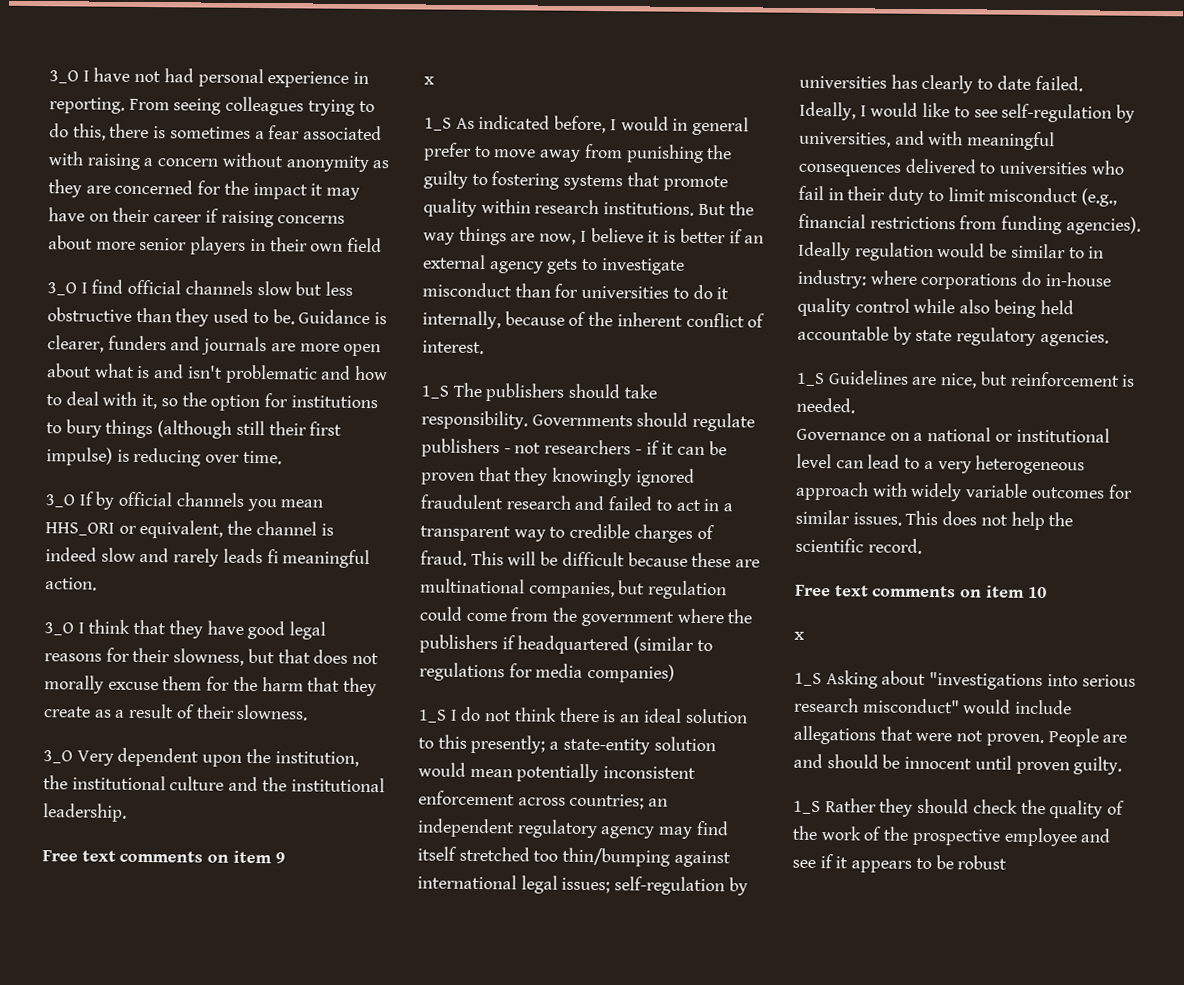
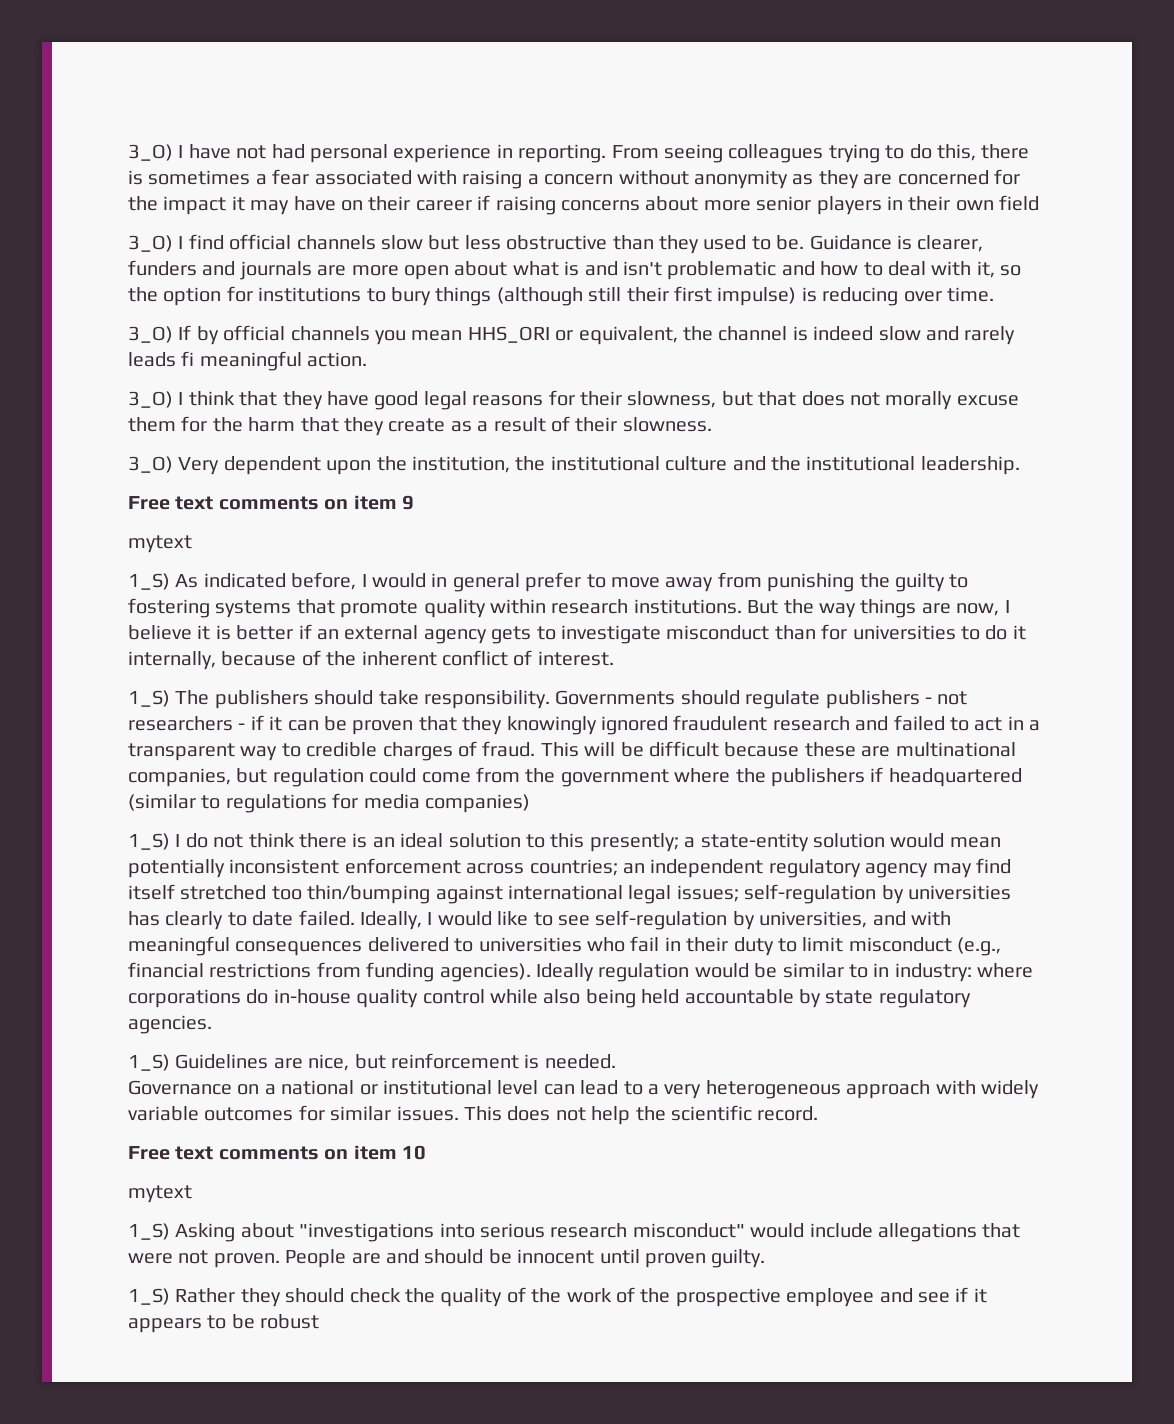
- 3_O I have not had personal experience in reporting.
+ 3_O) I have not had personal experience in reporting.
- 3_O I find official channels slow but less obstructive than they used to be.
+ 3_O) I find official channels slow but less obstructive than they used to be.
- 3_O If by official channels you mean HHS_ORI or equivalent, the channel is indeed slow and rarely leads fi meaningful action.
+ 3_O) If by official channels you mean HHS_ORI or equivalent, the channel is indeed slow and rarely leads fi meaningful action.
- 3_O I think that they have good legal reasons for their slowness, but that does not morally excuse them for the harm that they create as a result of their slowness.
+ 3_O) I think that they have good legal reasons for their slowness, but that does not morally excuse them for the harm that they create as a result of their slowness.
- 3_O Very dependent upon the institution, the institutional culture and the institutional leadership.
+ 3_O) Very dependent upon the institution, the institutional culture and the institutional leadership.
  Free text comments on item 9
- x
- 1_S As indicated before, I would in general prefer to move away from punishing the guilty to fostering systems that promote quality within research institutions.
+ mytext
+ 1_S) As indicated before, I would in general prefer to move away from punishing the guilty to fostering systems that promote quality within research institutions.
- 1_S The publishers should take responsibility.
+ 1_S) The publishers should take responsibility.
- 1_S I do not think there is an ideal solution to this presently; a state-entity solution would mean potentially inconsistent enforcement across countries; an independent regulatory agency may find itself stretched too thin/bumping against international legal issues; self-regulation by universities has clearly to date failed.
+ 1_S) I do not think there is an ideal solution to this presently; a state-entity solution would mean potentially inconsistent enforcement across countries; an independent regulatory agency may find itself stretched too thin/bumping against international legal issues; self-regulation by universities has clearly to date failed.
- 1_S Guidelines are nice, but reinforcement is needed.
+ 1_S) Guidelines are nice, but reinforcement is needed.
  Free text comments on item 10
- x
- 1_S Asking about "investigations into serious research misconduct" would include allegations that were not proven.
+ mytext
+ 1_S) Asking about "investigations into serious research misconduct" would include allegations that were not proven.
- 1_S Rather they should check the quality of the work of the prospective employee and see if it appears to be robust
+ 1_S) Rather they should check the quality of the work of the prospective employee and see if it appears to be robust

